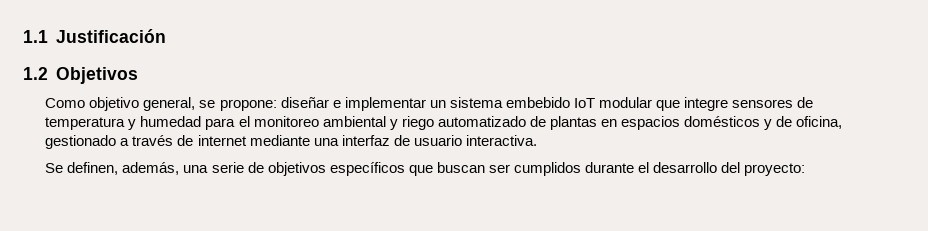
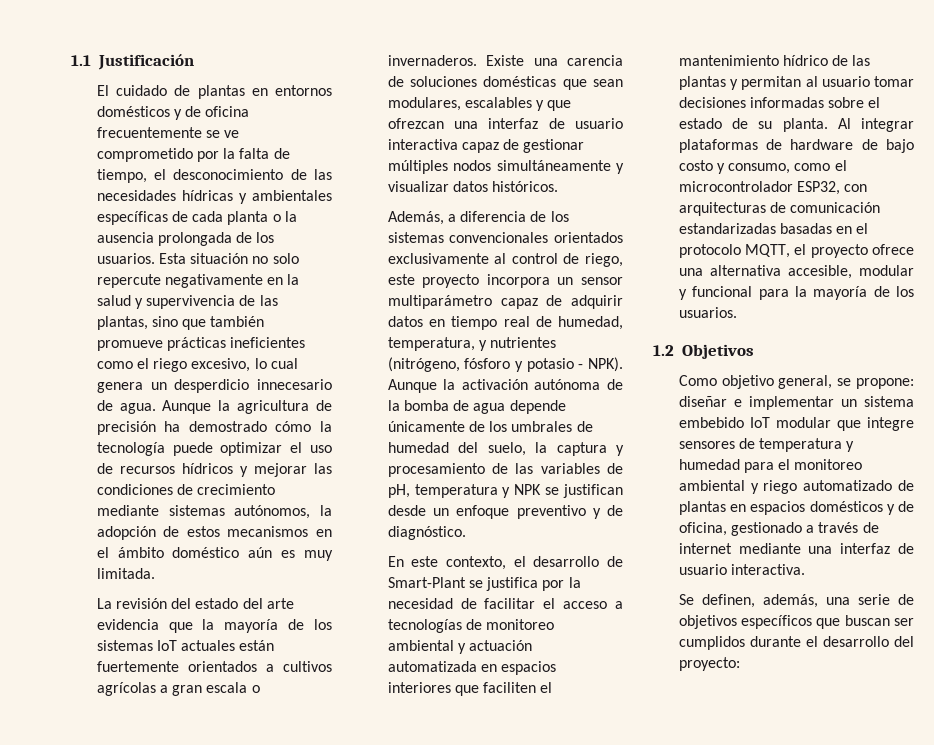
+ El cuidado de plantas en entornos domésticos y de oficina frecuentemente se ve comprometido por la falta de tiempo, el desconocimiento de las necesidades hídricas y ambientales específicas de cada planta o la ausencia prolongada de los usuarios. Esta situación no solo repercute negativamente en la salud y supervivencia de las plantas, sino que también promueve prácticas ineficientes como el riego excesivo, lo cual genera un desperdicio innecesario de agua. Aunque la agricultura de precisión ha demostrado cómo la tecnología puede optimizar el uso de recursos hídricos y mejorar las condiciones de crecimiento mediante sistemas autónomos, la adopción de estos mecanismos en el ámbito doméstico aún es muy limitada.
+ La revisión del estado del arte evidencia que la mayoría de los sistemas IoT actuales están fuertemente orientados a cultivos agrícolas a gran escala o invernaderos. Existe una carencia de soluciones domésticas que sean modulares, escalables y que ofrezcan una interfaz de usuario interactiva capaz de gestionar múltiples nodos simultáneamente y visualizar datos históricos.
+ Además, a diferencia de los sistemas convencionales orientados exclusivamente al control de riego, este proyecto incorpora un sensor multiparámetro capaz de adquirir datos en tiempo real de humedad, temperatura, y nutrientes (nitrógeno, fósforo y potasio - NPK). Aunque la activación autónoma de la bomba de agua depende únicamente de los umbrales de humedad del suelo, la captura y procesamiento de las variables de pH, temperatura y NPK se justifican desde un enfoque preventivo y de diagnóstico.
+ En este contexto, el desarrollo de Smart-Plant se justifica por la necesidad de facilitar el acceso a tecnologías de monitoreo ambiental y actuación automatizada en espacios interiores que faciliten el mantenimiento hídrico de las plantas y permitan al usuario tomar decisiones informadas sobre el estado de su planta. Al integrar plataformas de hardware de bajo costo y consumo, como el microcontrolador ESP32, con arquitecturas de comunicación estandarizadas basadas en el protocolo MQTT, el proyecto ofrece una alternativa accesible, modular y funcional para la mayoría de los usuarios.

